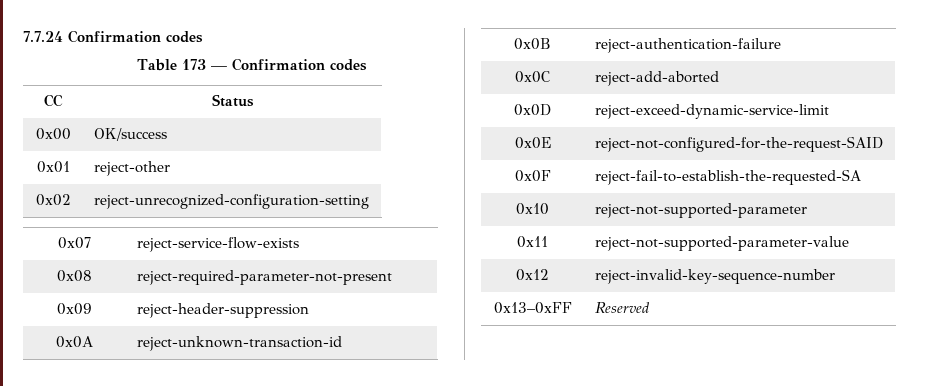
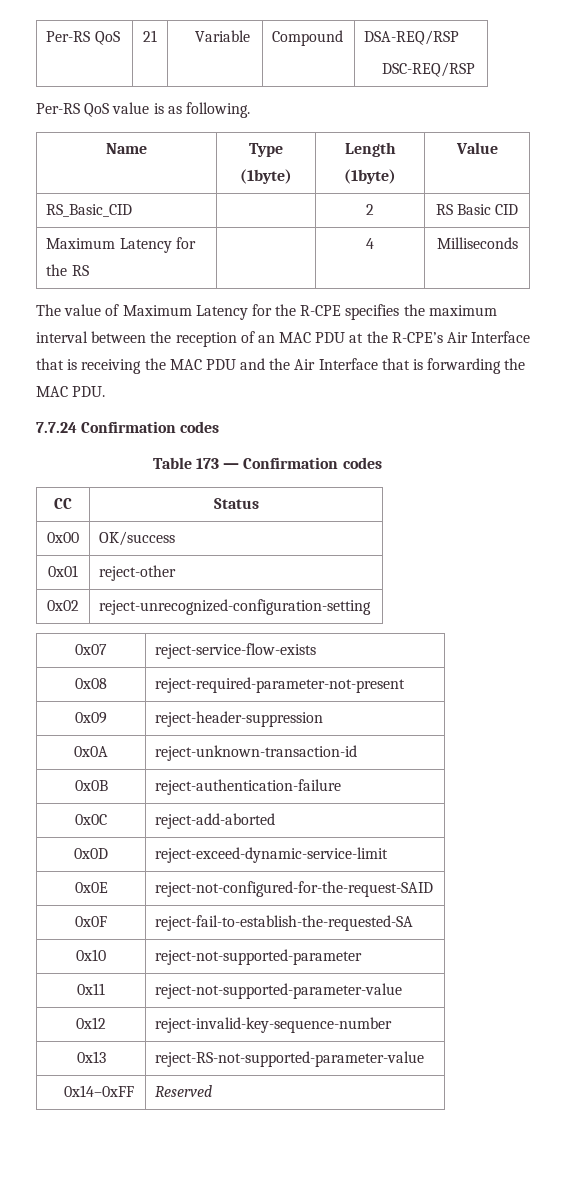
+ Per-RS QoS | 21 | Variable | Compound | DSA-REQ/RSP
+ DSC-REQ/RSP
+ Per-RS QoS value is as following.
+ Name | Type (1byte) | Length (1byte) | Value
+ RS_Basic_CID | | 2 | RS Basic CID
+ Maximum Latency for the RS | | 4 | Milliseconds
+ The value of Maximum Latency for the R-CPE specifies the maximum interval between the reception of an MAC PDU at the R-CPE’s Air Interface that is receiving the MAC PDU and the Air Interface that is forwarding the MAC PDU.
- 0x13–0xFF | Reserved
+ 0x13 | reject-RS-not-supported-parameter-value
+ 0x14–0xFF | Reserved

